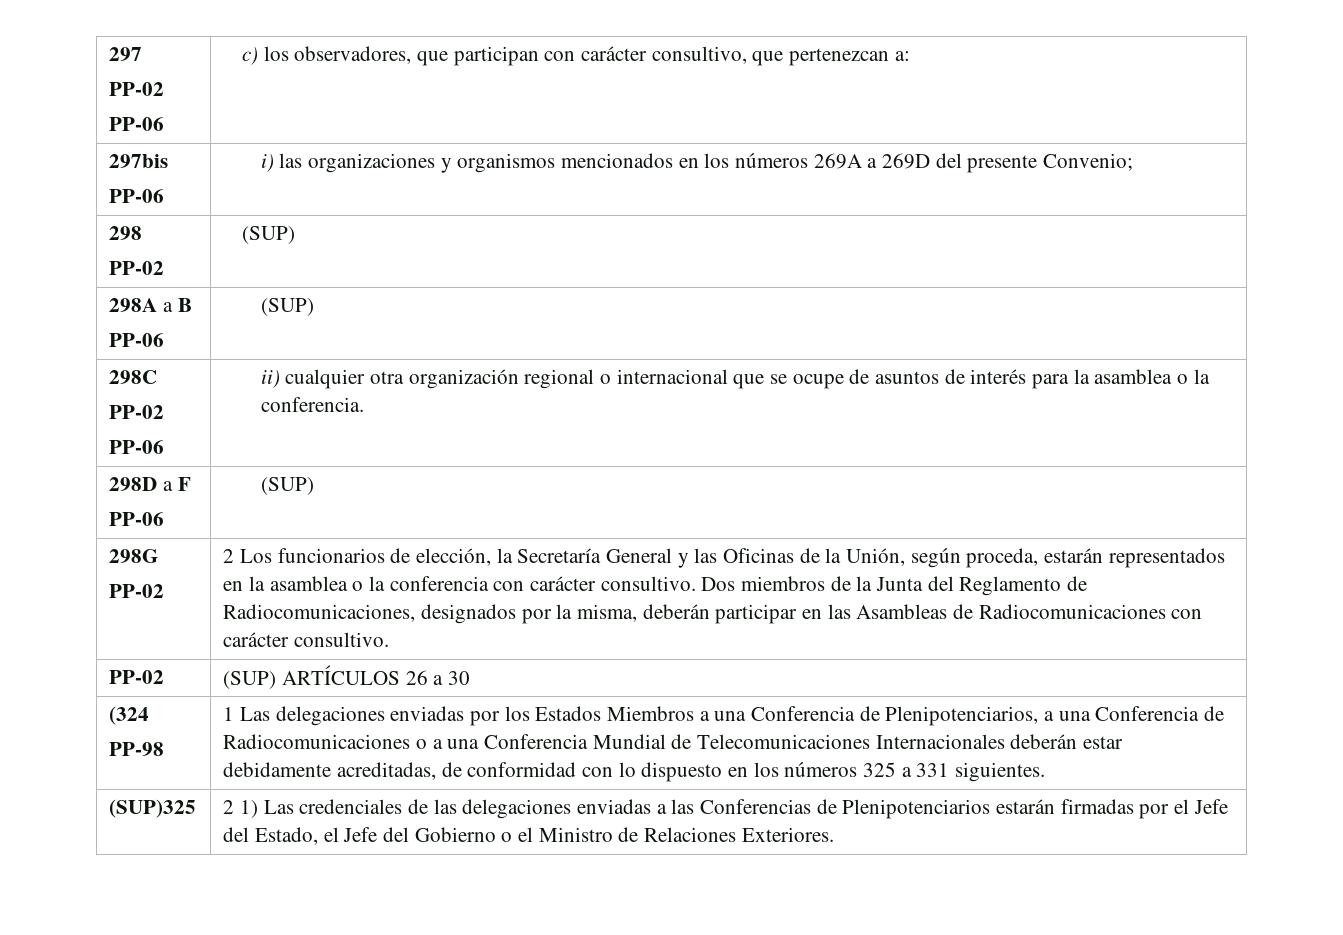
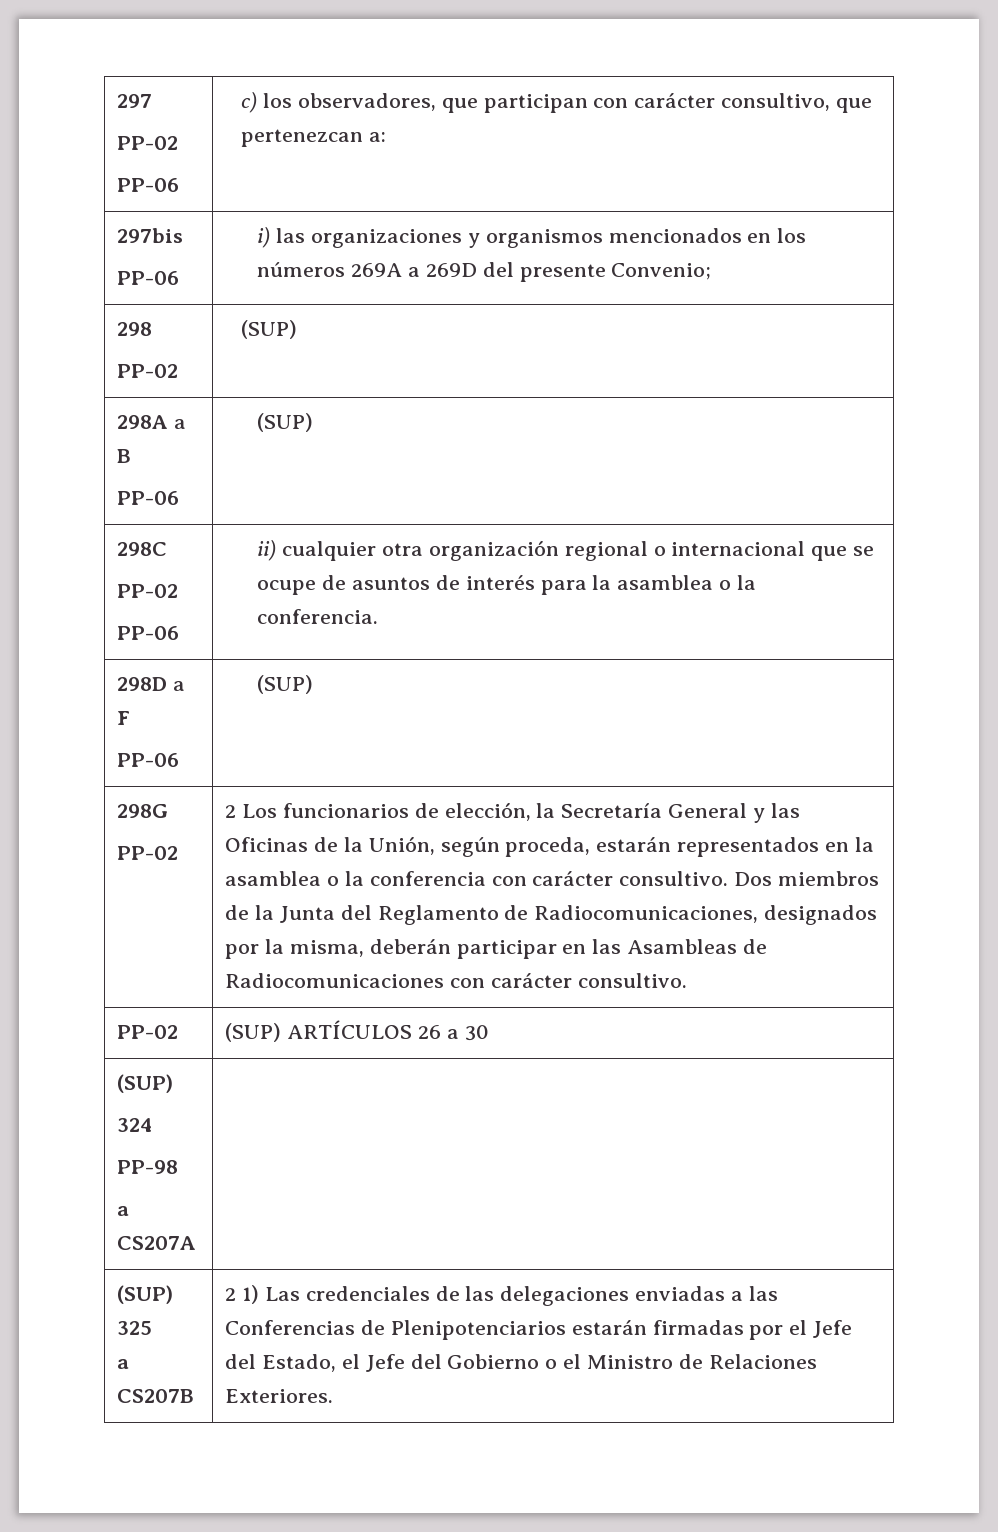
  PP-02 | (SUP) ARTÍCULOS 26 a 30
- (324
+ (SUP)
+ 324
- 1 Las delegaciones enviadas por los Estados Miembros a una Conferencia de Plenipotenciarios, a una Conferencia de Radiocomunicaciones o a una Conferencia Mundial de Telecomunicaciones Internacionales deberán estar debidamente acreditadas, de conformidad con lo dispuesto en los números 325 a 331 siguientes.
- (SUP)325 | 2 1) Las credenciales de las delegaciones enviadas a las Conferencias de Plenipotenciarios estarán firmadas por el Jefe del Estado, el Jefe del Gobierno o el Ministro de Relaciones Exteriores.
+ a CS207A |
+ (SUP) 325
+ a CS207B | 2 1) Las credenciales de las delegaciones enviadas a las Conferencias de Plenipotenciarios estarán firmadas por el Jefe del Estado, el Jefe del Gobierno o el Ministro de Relaciones Exteriores.

